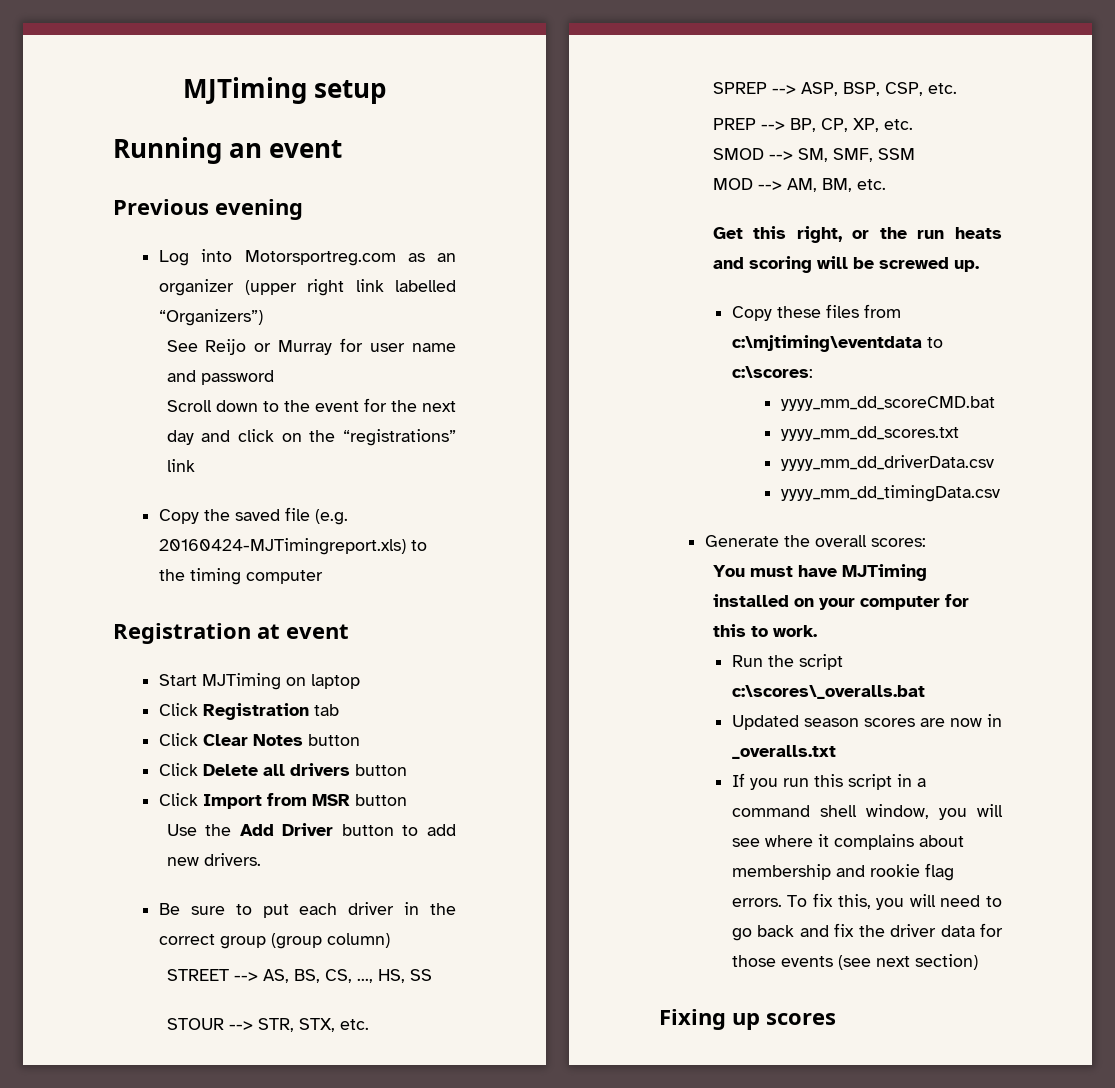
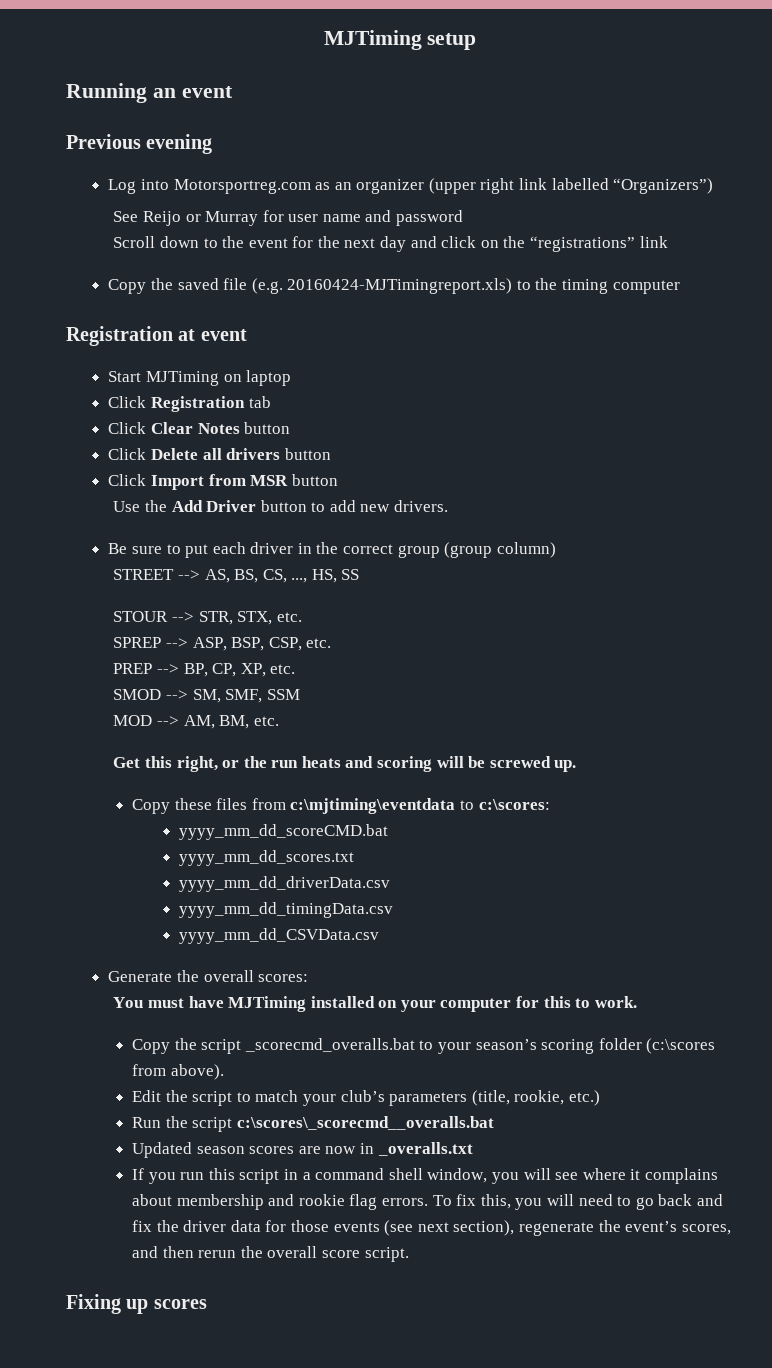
+ yyyy_mm_dd_CSVData.csv
+ Copy the script _scorecmd_overalls.bat to your season’s scoring folder (c:\scores from above).
+ Edit the script to match your club’s parameters (title, rookie, etc.)
- Run the script c:\scores\_overalls.bat
+ Run the script c:\scores\_scorecmd__overalls.bat
- To fix this, you will need to go back and fix the driver data for those events (see next section)
+ To fix this, you will need to go back and fix the driver data for those events (see next section), regenerate the event’s scores, and then rerun the overall score script.

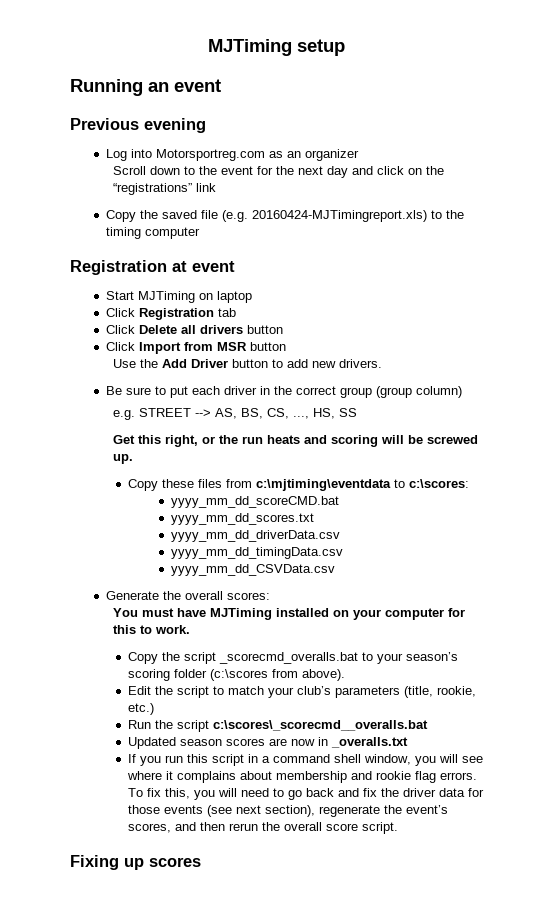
- Log into Motorsportreg.com as an organizer (upper right link labelled “Organizers”)
- See Reijo or Murray for user name and password
+ Log into Motorsportreg.com as an organizer
- Click Clear Notes button
- STREET --> AS, BS, CS, ..., HS, SS
+ e.g. STREET --> AS, BS, CS, ..., HS, SS
- STOUR --> STR, STX, etc.
- SPREP --> ASP, BSP, CSP, etc.
- PREP --> BP, CP, XP, etc.
- SMOD --> SM, SMF, SSM
- MOD --> AM, BM, etc.

